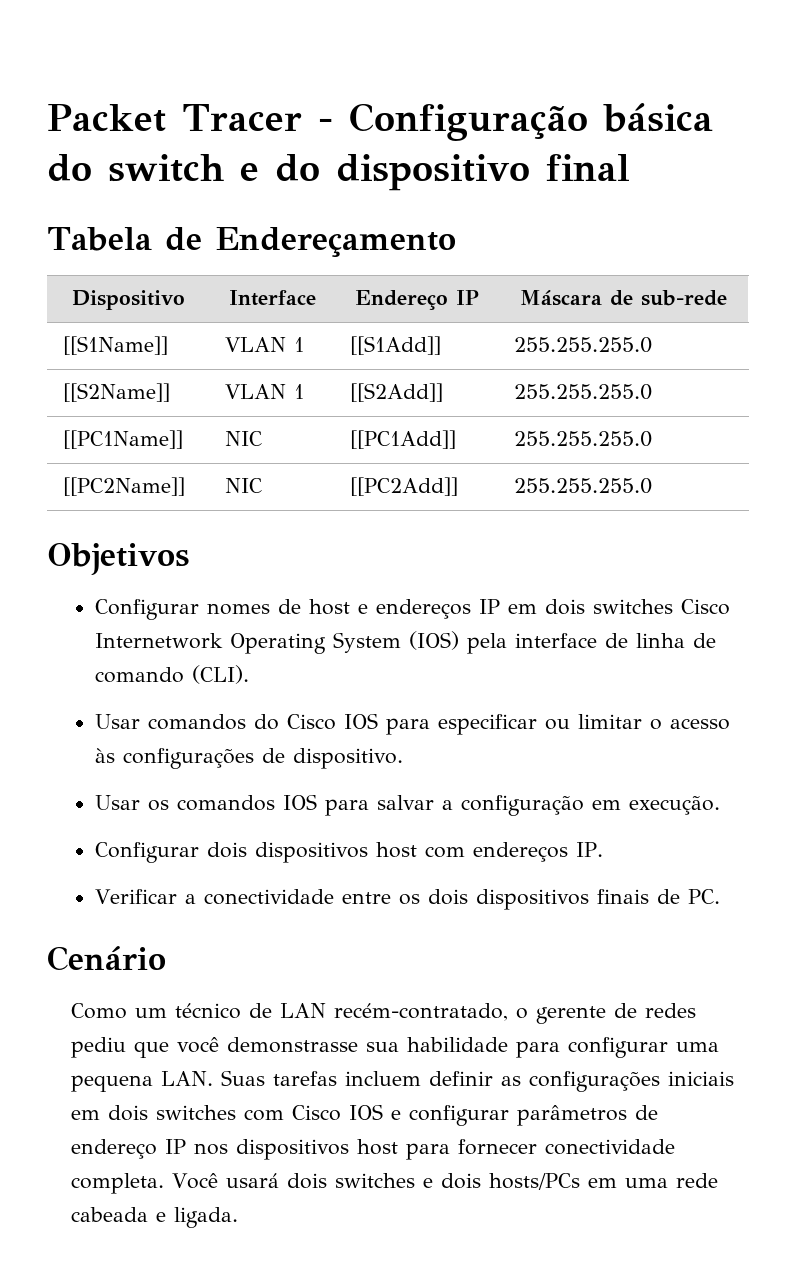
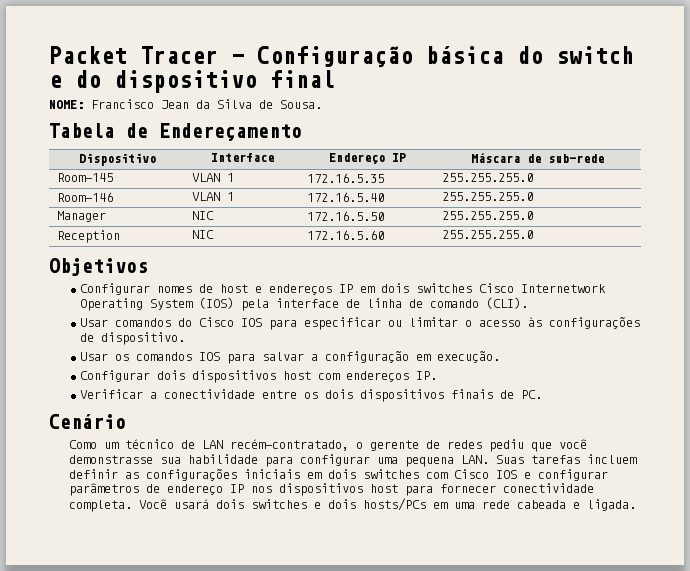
+ NOME: Francisco Jean da Silva de Sousa.
- [[S1Name]] | VLAN 1 | [[S1Add]] | 255.255.255.0
- [[S2Name]] | VLAN 1 | [[S2Add]] | 255.255.255.0
- [[PC1Name]] | NIC | [[PC1Add]] | 255.255.255.0
- [[PC2Name]] | NIC | [[PC2Add]] | 255.255.255.0
+ Room-145 | VLAN 1 | 172.16.5.35 | 255.255.255.0
+ Room-146 | VLAN 1 | 172.16.5.40 | 255.255.255.0
+ Manager | NIC | 172.16.5.50 | 255.255.255.0
+ Reception | NIC | 172.16.5.60 | 255.255.255.0

